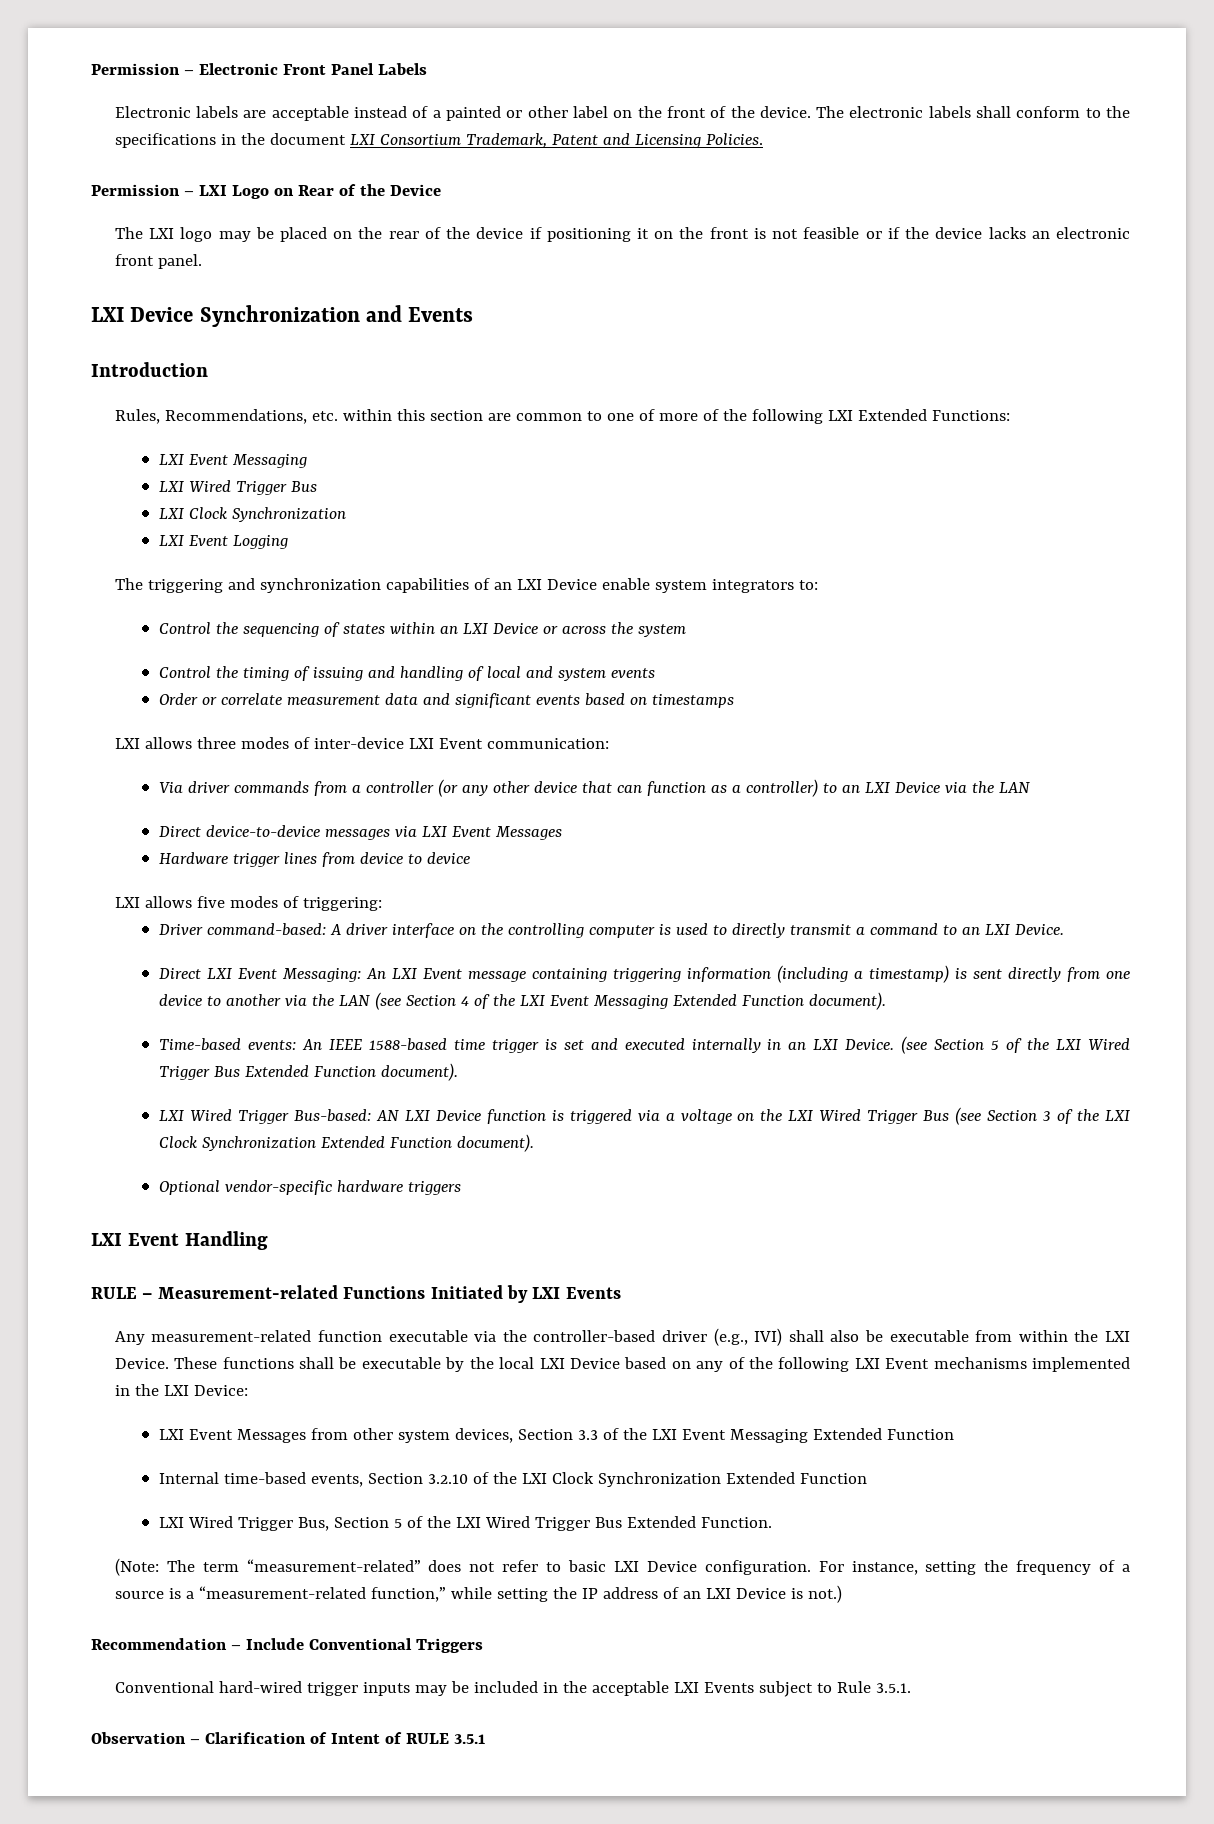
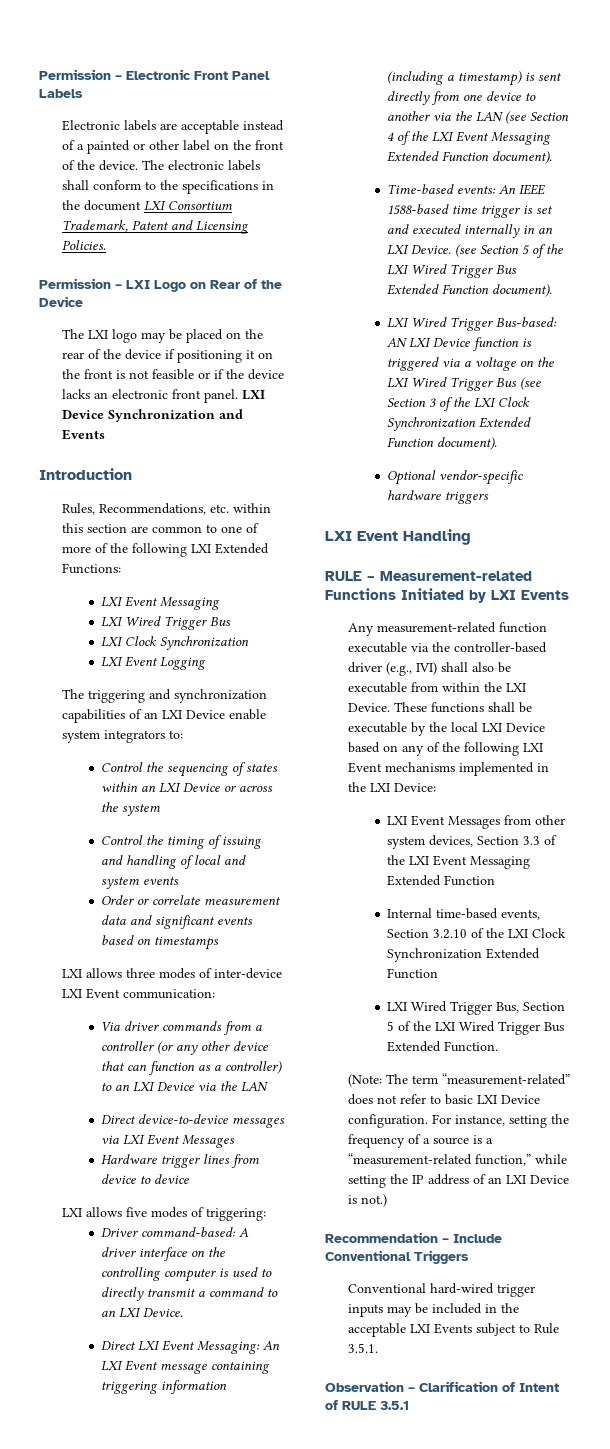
- The LXI logo may be placed on the rear of the device if positioning it on the front is not feasible or if the device lacks an electronic front panel.
- LXI Device Synchronization and Events
+ The LXI logo may be placed on the rear of the device if positioning it on the front is not feasible or if the device lacks an electronic front panel. LXI Device Synchronization and Events

